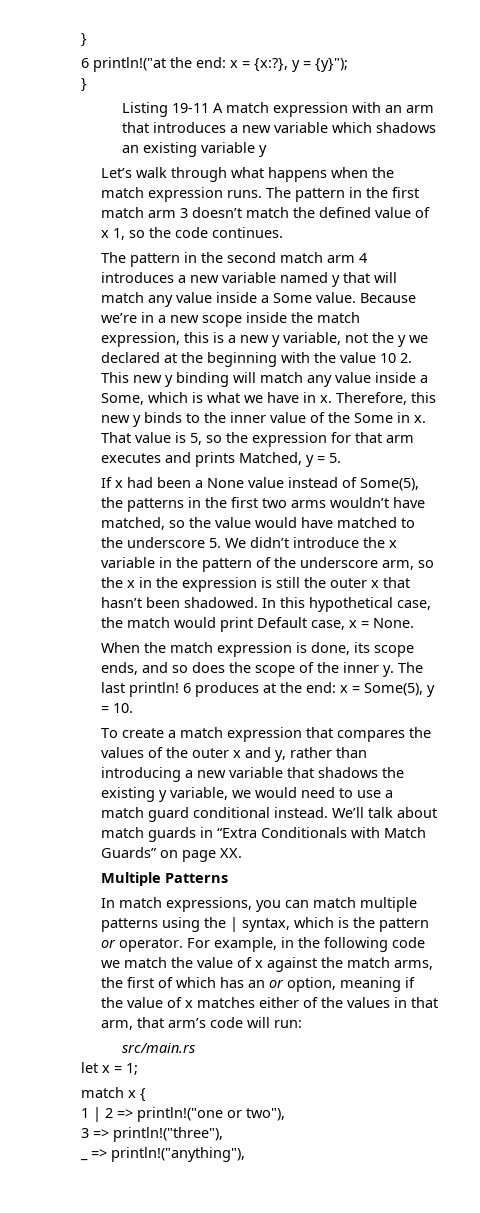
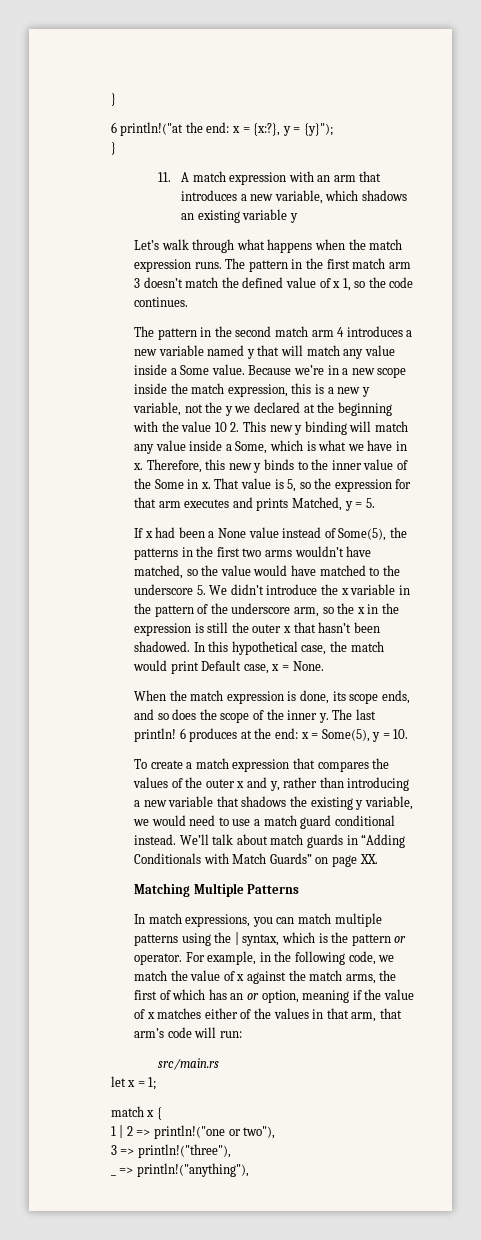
- Listing 19-11 A match expression with an arm that introduces a new variable which shadows an existing variable y
+ 11. A match expression with an arm that introduces a new variable, which shadows an existing variable y
- We’ll talk about match guards in “Extra Conditionals with Match Guards” on page XX.
+ We’ll talk about match guards in “Adding Conditionals with Match Guards” on page XX.
- Multiple Patterns
+ Matching Multiple Patterns
- For example, in the following code we match the value of x against the match arms, the first of which has an or option, meaning if the value of x matches either of the values in that arm, that arm’s code will run:
+ For example, in the following code, we match the value of x against the match arms, the first of which has an or option, meaning if the value of x matches either of the values in that arm, that arm’s code will run:

